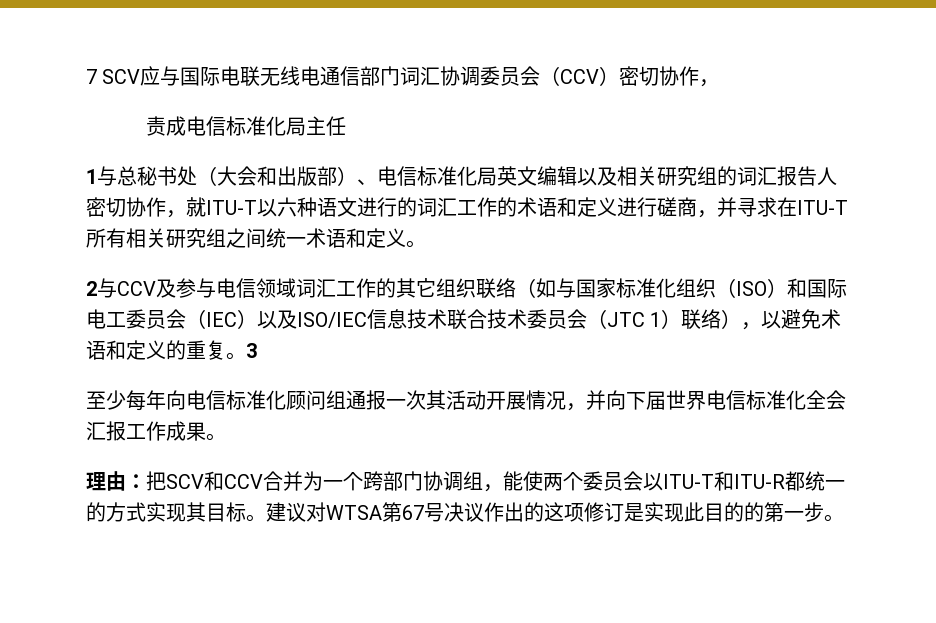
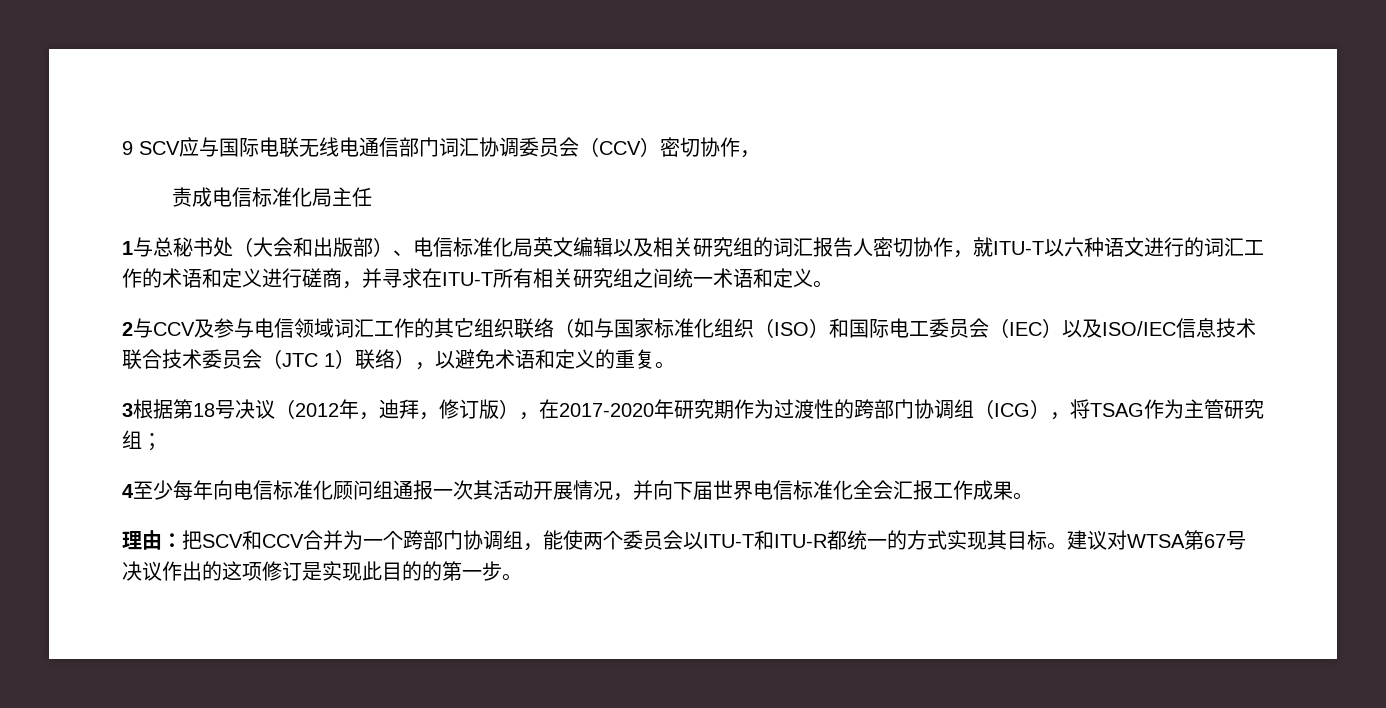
- 7 SCV应与国际电联无线电通信部门词汇协调委员会（CCV）密切协作，
+ 9 SCV应与国际电联无线电通信部门词汇协调委员会（CCV）密切协作，
- 2与CCV及参与电信领域词汇工作的其它组织联络（如与国家标准化组织（ISO）和国际电工委员会（IEC）以及ISO/IEC信息技术联合技术委员会（JTC 1）联络），以避免术语和定义的重复。3
- 至少每年向电信标准化顾问组通报一次其活动开展情况，并向下届世界电信标准化全会汇报工作成果。
+ 2与CCV及参与电信领域词汇工作的其它组织联络（如与国家标准化组织（ISO）和国际电工委员会（IEC）以及ISO/IEC信息技术联合技术委员会（JTC 1）联络），以避免术语和定义的重复。
+ 3根据第18号决议（2012年，迪拜，修订版），在2017-2020年研究期作为过渡性的跨部门协调组（ICG），将TSAG作为主管研究组；
+ 4至少每年向电信标准化顾问组通报一次其活动开展情况，并向下届世界电信标准化全会汇报工作成果。

